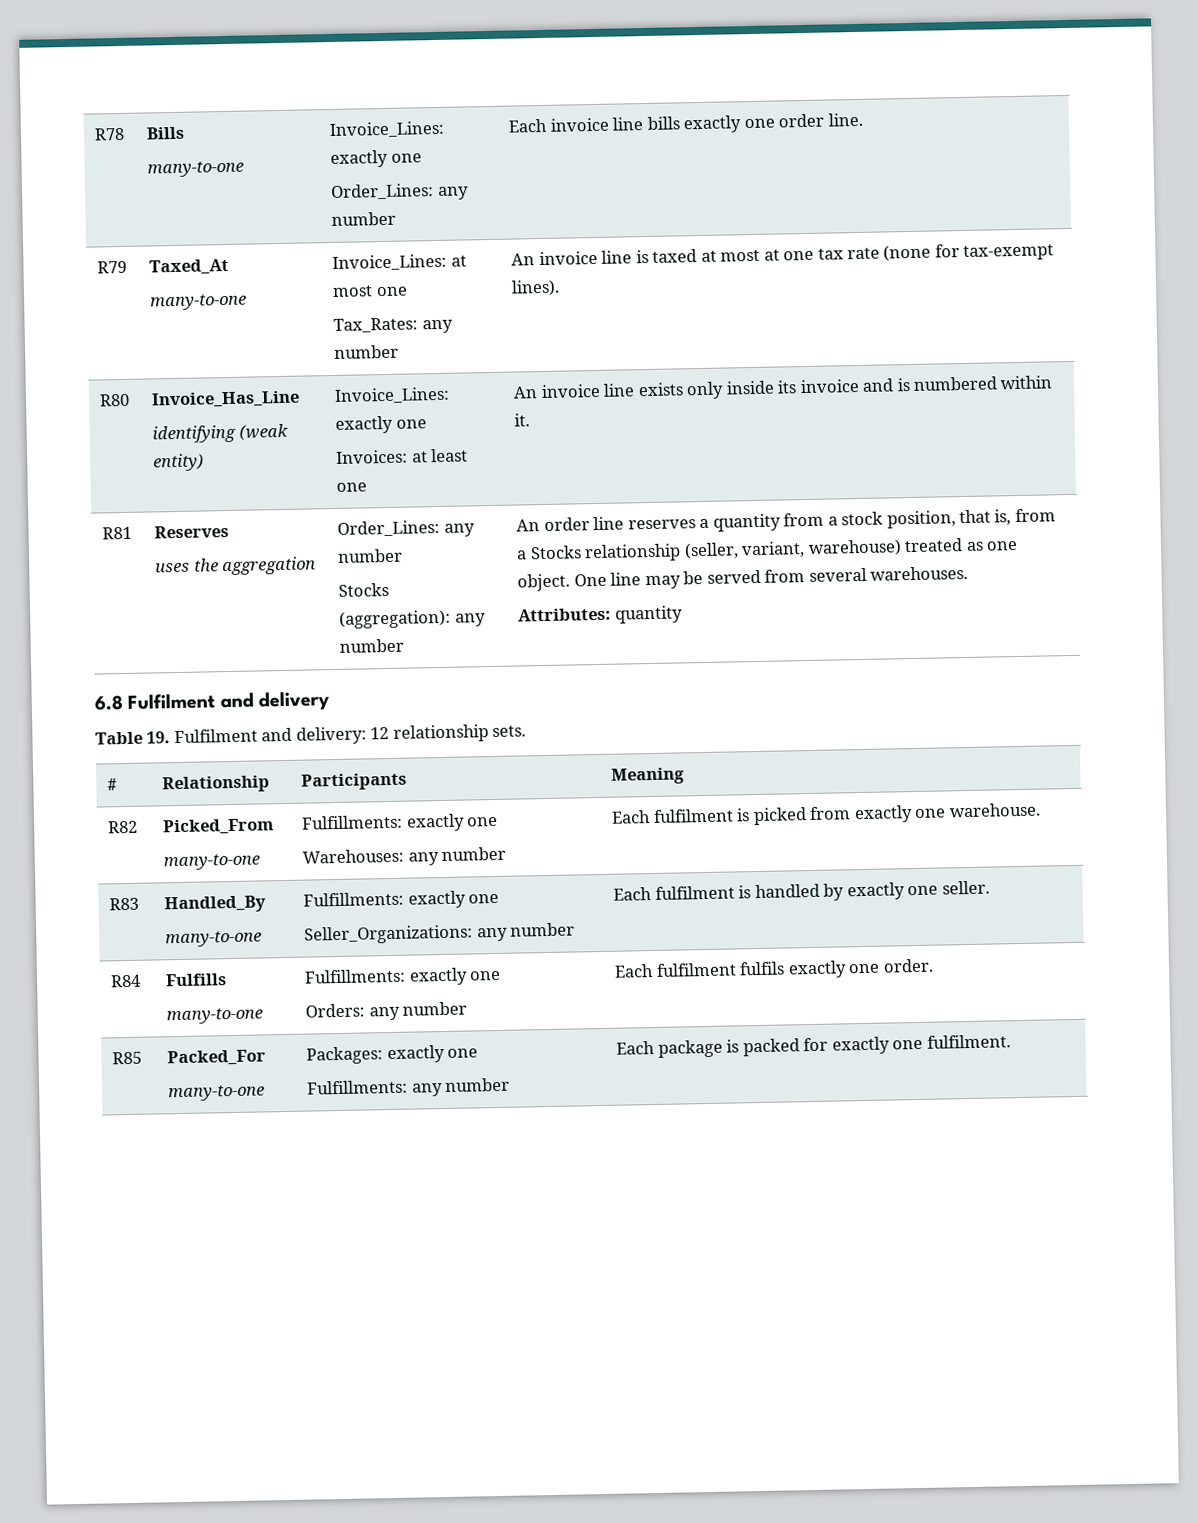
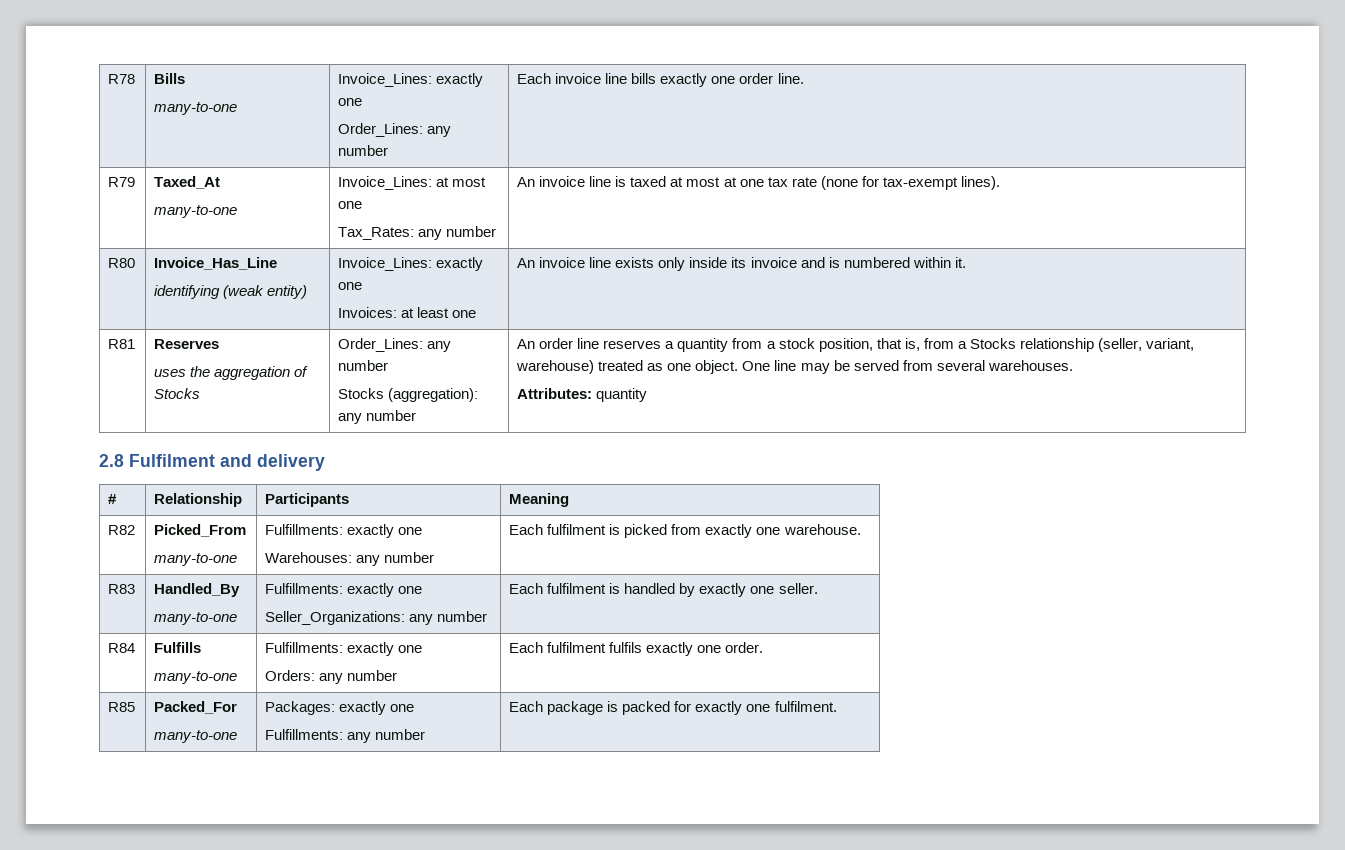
- uses the aggregation
+ uses the aggregation of Stocks
- 6.8 Fulfilment and delivery
+ 2.8 Fulfilment and delivery
- Table 19. Fulfilment and delivery: 12 relationship sets.

